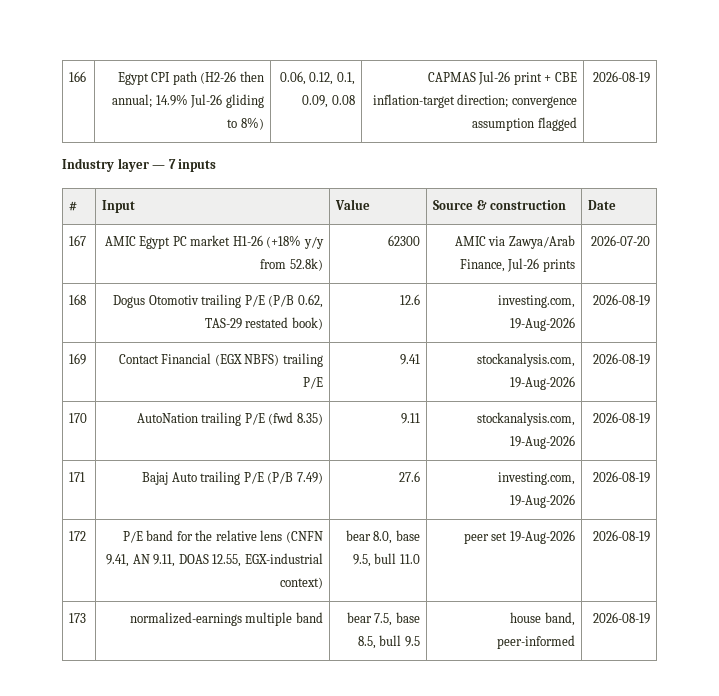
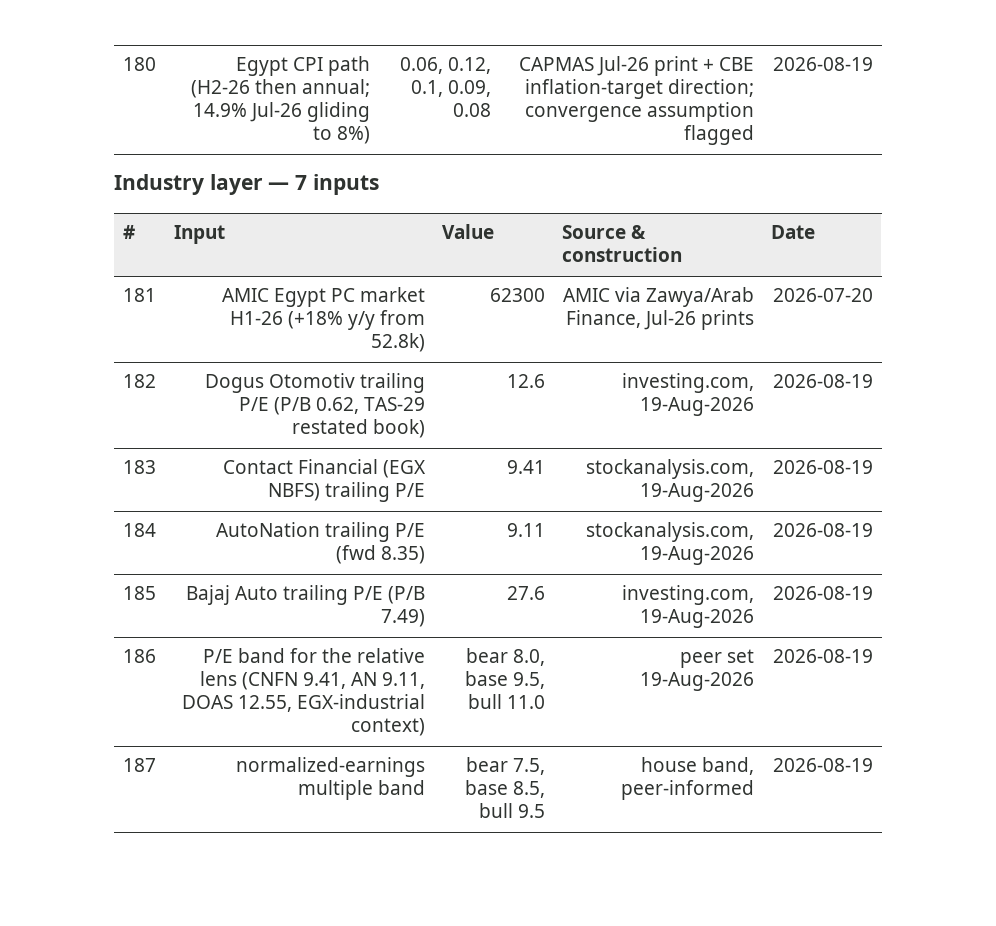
- 166 | Egypt CPI path (H2-26 then annual; 14.9% Jul-26 gliding to 8%) | 0.06, 0.12, 0.1, 0.09, 0.08 | CAPMAS Jul-26 print + CBE inflation-target direction; convergence assumption flagged | 2026-08-19
+ 180 | Egypt CPI path (H2-26 then annual; 14.9% Jul-26 gliding to 8%) | 0.06, 0.12, 0.1, 0.09, 0.08 | CAPMAS Jul-26 print + CBE inflation-target direction; convergence assumption flagged | 2026-08-19
- 167 | AMIC Egypt PC market H1-26 (+18% y/y from 52.8k) | 62300 | AMIC via Zawya/Arab Finance, Jul-26 prints | 2026-07-20
+ 181 | AMIC Egypt PC market H1-26 (+18% y/y from 52.8k) | 62300 | AMIC via Zawya/Arab Finance, Jul-26 prints | 2026-07-20
- 168 | Dogus Otomotiv trailing P/E (P/B 0.62, TAS-29 restated book) | 12.6 | investing.com, 19-Aug-2026 | 2026-08-19
+ 182 | Dogus Otomotiv trailing P/E (P/B 0.62, TAS-29 restated book) | 12.6 | investing.com, 19-Aug-2026 | 2026-08-19
- 169 | Contact Financial (EGX NBFS) trailing P/E | 9.41 | stockanalysis.com, 19-Aug-2026 | 2026-08-19
+ 183 | Contact Financial (EGX NBFS) trailing P/E | 9.41 | stockanalysis.com, 19-Aug-2026 | 2026-08-19
- 170 | AutoNation trailing P/E (fwd 8.35) | 9.11 | stockanalysis.com, 19-Aug-2026 | 2026-08-19
+ 184 | AutoNation trailing P/E (fwd 8.35) | 9.11 | stockanalysis.com, 19-Aug-2026 | 2026-08-19
- 171 | Bajaj Auto trailing P/E (P/B 7.49) | 27.6 | investing.com, 19-Aug-2026 | 2026-08-19
+ 185 | Bajaj Auto trailing P/E (P/B 7.49) | 27.6 | investing.com, 19-Aug-2026 | 2026-08-19
- 172 | P/E band for the relative lens (CNFN 9.41, AN 9.11, DOAS 12.55, EGX-industrial context) | bear 8.0, base 9.5, bull 11.0 | peer set 19-Aug-2026 | 2026-08-19
+ 186 | P/E band for the relative lens (CNFN 9.41, AN 9.11, DOAS 12.55, EGX-industrial context) | bear 8.0, base 9.5, bull 11.0 | peer set 19-Aug-2026 | 2026-08-19
- 173 | normalized-earnings multiple band | bear 7.5, base 8.5, bull 9.5 | house band, peer-informed | 2026-08-19
+ 187 | normalized-earnings multiple band | bear 7.5, base 8.5, bull 9.5 | house band, peer-informed | 2026-08-19

